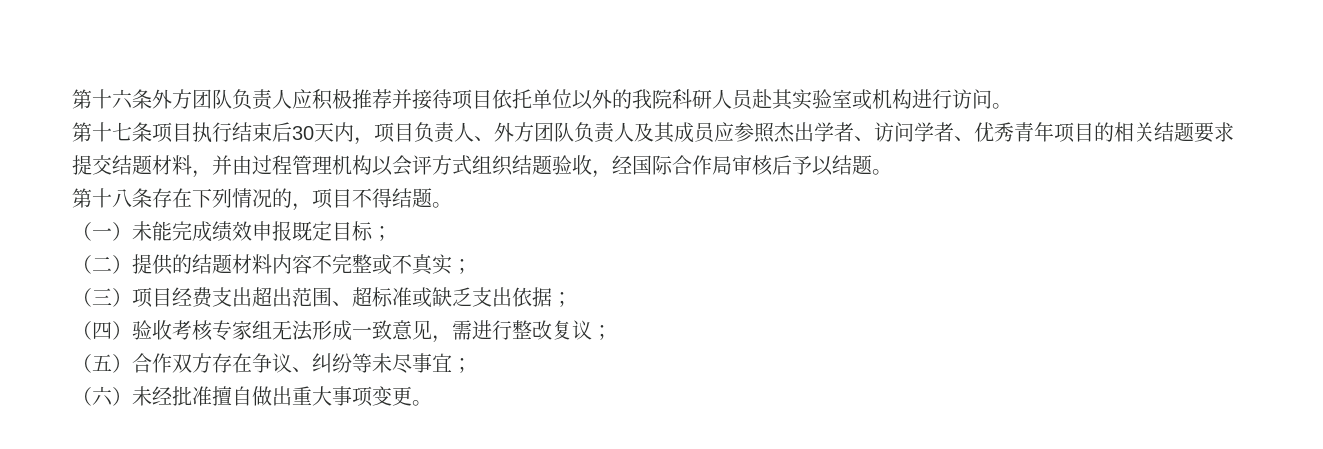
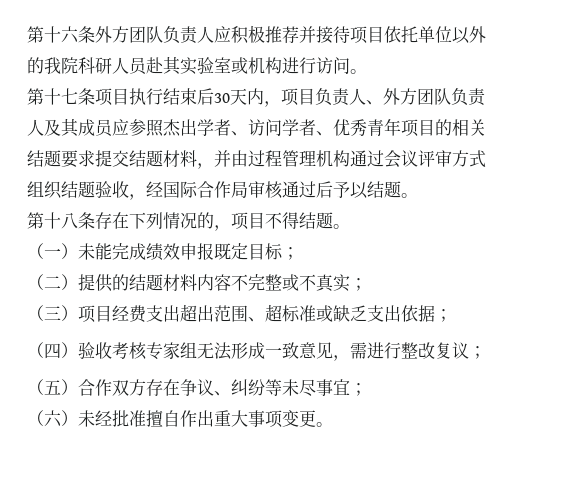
- 第十七条项目执行结束后30天内，项目负责人、外方团队负责人及其成员应参照杰出学者、访问学者、优秀青年项目的相关结题要求提交结题材料，并由过程管理机构以会评方式组织结题验收，经国际合作局审核后予以结题。
+ 第十七条项目执行结束后30天内，项目负责人、外方团队负责人及其成员应参照杰出学者、访问学者、优秀青年项目的相关结题要求提交结题材料，并由过程管理机构通过会议评审方式组织结题验收，经国际合作局审核通过后予以结题。
- （六）未经批准擅自做出重大事项变更。
+ （六）未经批准擅自作出重大事项变更。

